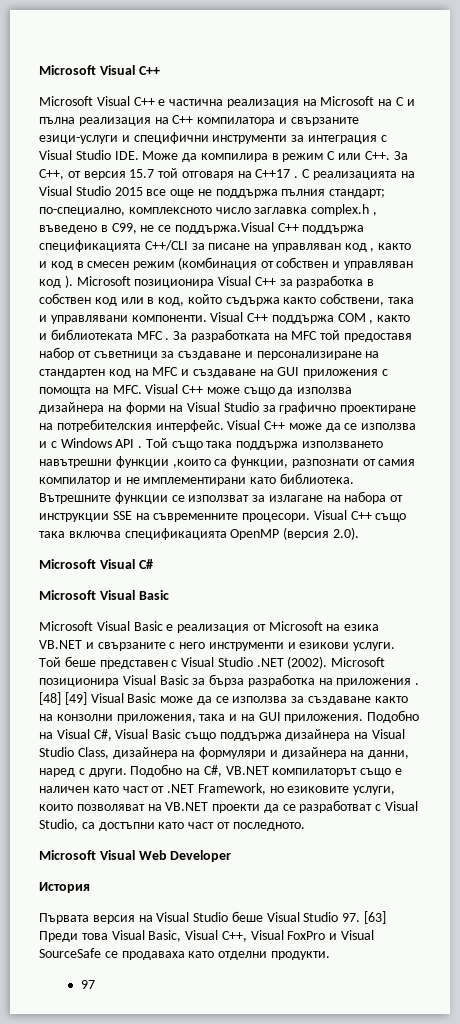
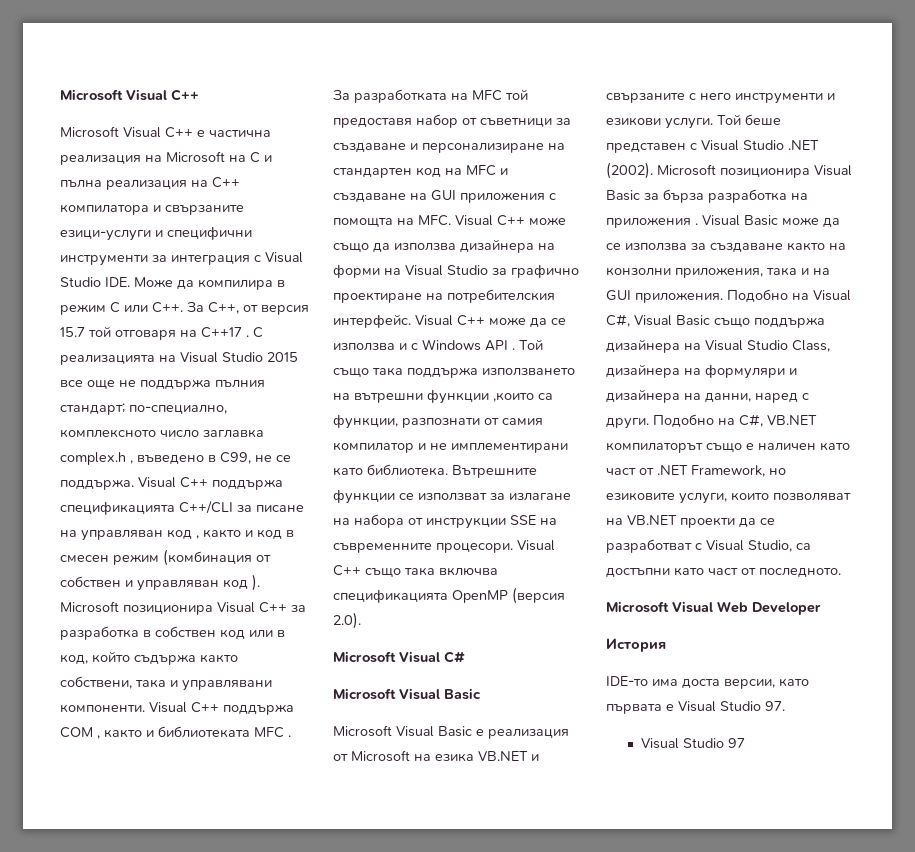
- C реализацията на Visual Studio 2015 все още не поддържа пълния стандарт; по-специално, комплексното число заглавка complex.h , въведено в C99, не се поддържа.Visual C++ поддържа спецификацията C++/CLI за писане на управляван код , както и код в смесен режим (комбинация от собствен и управляван код ).
+ C реализацията на Visual Studio 2015 все още не поддържа пълния стандарт; по-специално, комплексното число заглавка complex.h , въведено в C99, не се поддържа. Visual C++ поддържа спецификацията C++/CLI за писане на управляван код , както и код в смесен режим (комбинация от собствен и управляван код ).
- Той също така поддържа използването навътрешни функции ,които са функции, разпознати от самия компилатор и не имплементирани като библиотека.
+ Той също така поддържа използването на вътрешни функции ,които са функции, разпознати от самия компилатор и не имплементирани като библиотека.
- [48] [49] Visual Basic може да се използва за създаване както на конзолни приложения, така и на GUI приложения.
+ Visual Basic може да се използва за създаване както на конзолни приложения, така и на GUI приложения.
- Първата версия на Visual Studio беше Visual Studio 97. [63] Преди това Visual Basic, Visual C++, Visual FoxPro и Visual SourceSafe се продаваха като отделни продукти.
- 97
+ IDE-то има доста версии, като първата е Visual Studio 97.
+ Visual Studio 97

